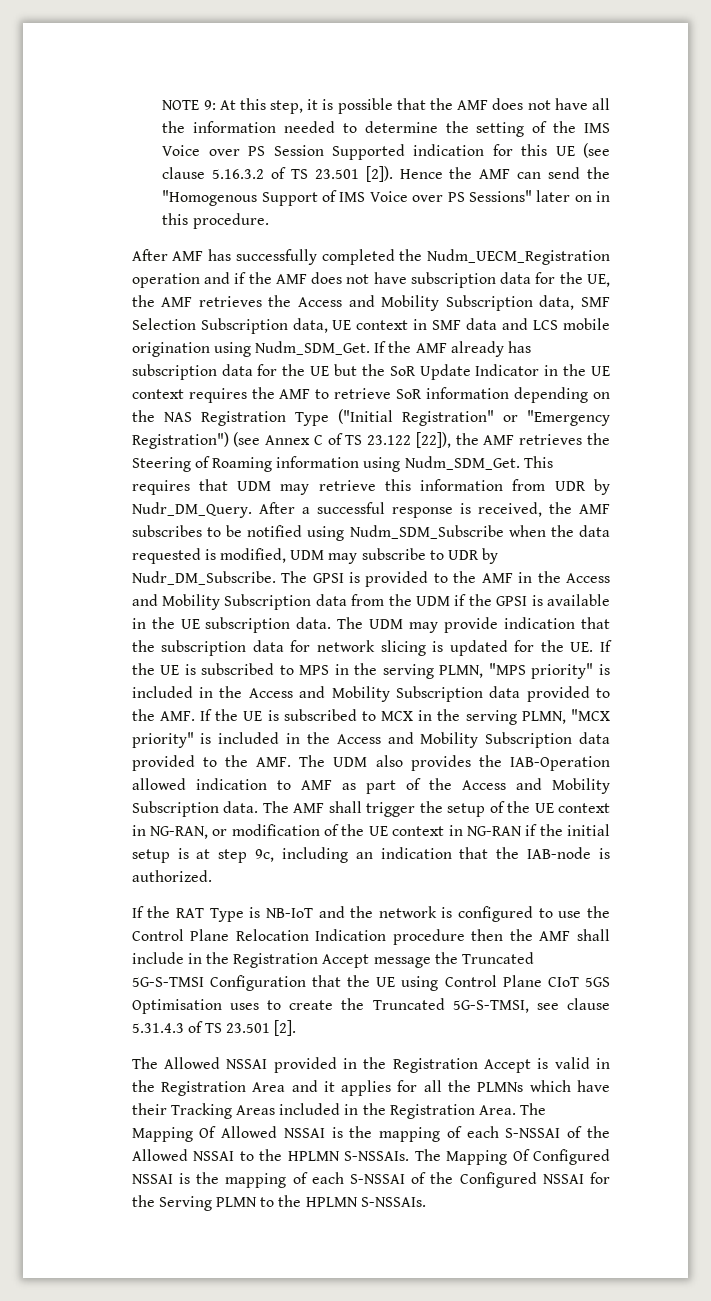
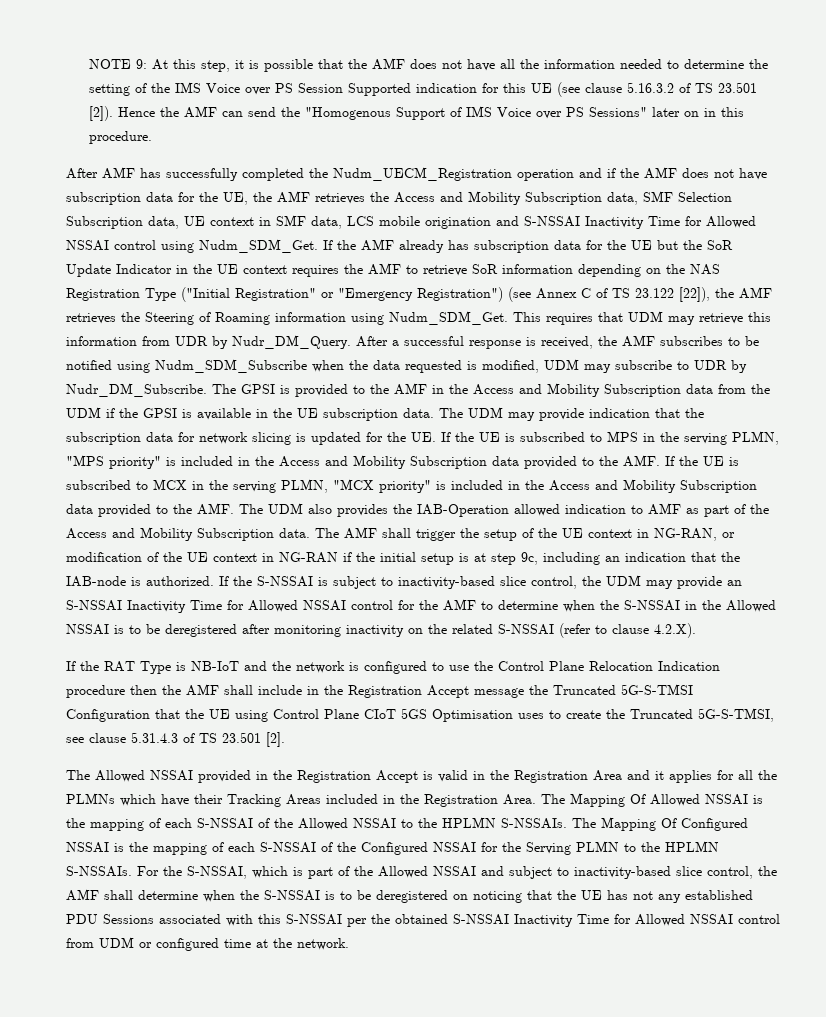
- After AMF has successfully completed the Nudm_UECM_Registration operation and if the AMF does not have subscription data for the UE, the AMF retrieves the Access and Mobility Subscription data, SMF Selection Subscription data, UE context in SMF data and LCS mobile origination using Nudm_SDM_Get.
+ After AMF has successfully completed the Nudm_UECM_Registration operation and if the AMF does not have subscription data for the UE, the AMF retrieves the Access and Mobility Subscription data, SMF Selection Subscription data, UE context in SMF data, LCS mobile origination and S-NSSAI Inactivity Time for Allowed NSSAI control using Nudm_SDM_Get.
+ If the S-NSSAI is subject to inactivity-based slice control, the UDM may provide an S-NSSAI Inactivity Time for Allowed NSSAI control for the AMF to determine when the S-NSSAI in the Allowed NSSAI is to be deregistered after monitoring inactivity on the related S-NSSAI (refer to clause 4.2.X).
+ For the S-NSSAI, which is part of the Allowed NSSAI and subject to inactivity-based slice control, the AMF shall determine when the S-NSSAI is to be deregistered on noticing that the UE has not any established PDU Sessions associated with this S-NSSAI per the obtained S-NSSAI Inactivity Time for Allowed NSSAI control from UDM or configured time at the network.

